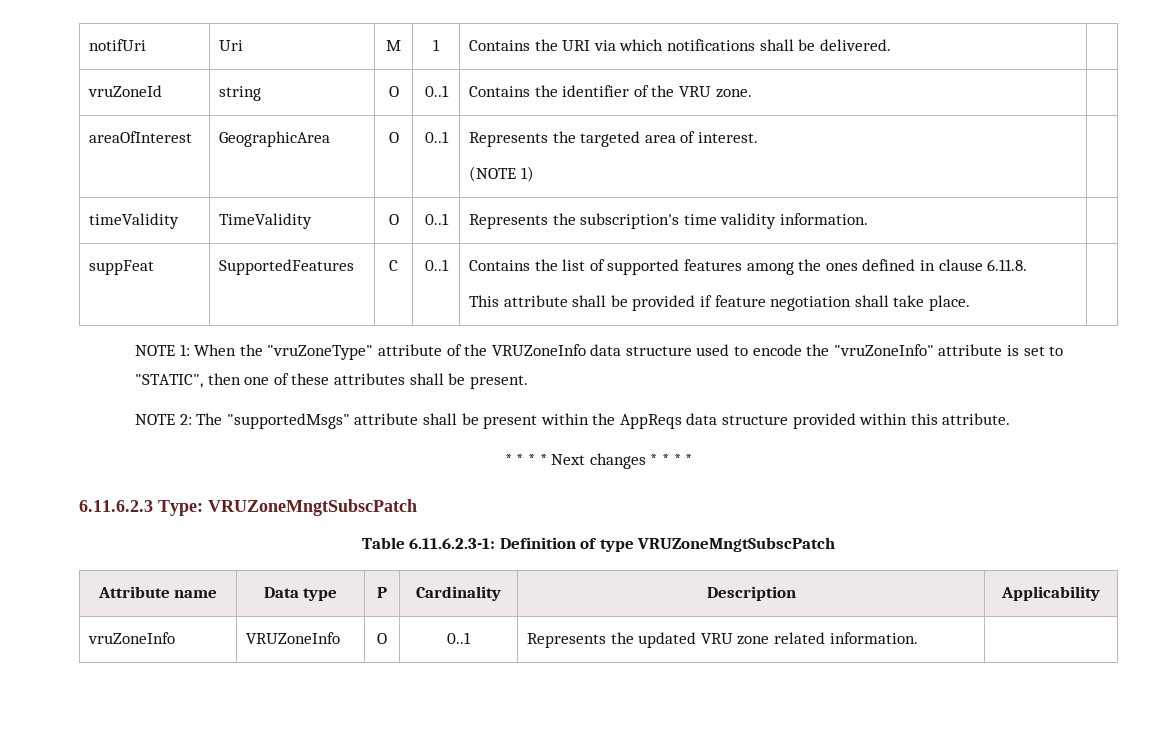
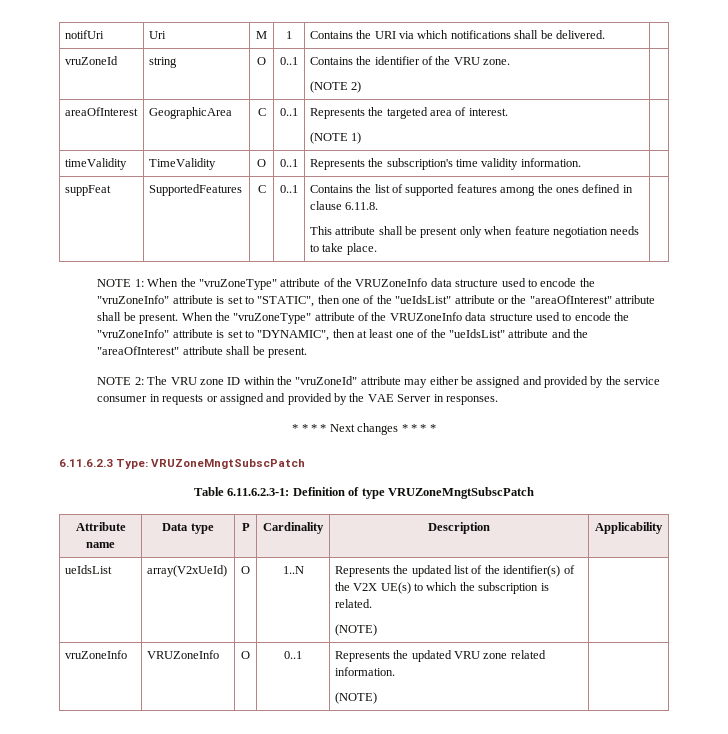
- vruZoneId | string | O | 0..1 | Contains the identifier of the VRU zone. |
+ vruZoneId | string | O | 0..1 | Contains the identifier of the VRU zone.
+ (NOTE 2) |
- areaOfInterest | GeographicArea | O | 0..1 | Represents the targeted area of interest.
+ areaOfInterest | GeographicArea | C | 0..1 | Represents the targeted area of interest.
  suppFeat | SupportedFeatures | C | 0..1 | Contains the list of supported features among the ones defined in clause 6.11.8.
- This attribute shall be provided if feature negotiation shall take place. |
+ This attribute shall be present only when feature negotiation needs to take place. |
- NOTE 1: When the "vruZoneType" attribute of the VRUZoneInfo data structure used to encode the "vruZoneInfo" attribute is set to "STATIC", then one of these attributes shall be present.
+ NOTE 1: When the "vruZoneType" attribute of the VRUZoneInfo data structure used to encode the "vruZoneInfo" attribute is set to "STATIC", then one of the "ueIdsList" attribute or the "areaOfInterest" attribute shall be present. When the "vruZoneType" attribute of the VRUZoneInfo data structure used to encode the "vruZoneInfo" attribute is set to "DYNAMIC", then at least one of the "ueIdsList" attribute and the "areaOfInterest" attribute shall be present.
- NOTE 2: The "supportedMsgs" attribute shall be present within the AppReqs data structure provided within this attribute.
+ NOTE 2: The VRU zone ID within the "vruZoneId" attribute may either be assigned and provided by the service consumer in requests or assigned and provided by the VAE Server in responses.
+ ueIdsList | array(V2xUeId) | O | 1..N | Represents the updated list of the identifier(s) of the V2X UE(s) to which the subscription is related.
+ (NOTE) |
- vruZoneInfo | VRUZoneInfo | O | 0..1 | Represents the updated VRU zone related information. |
+ vruZoneInfo | VRUZoneInfo | O | 0..1 | Represents the updated VRU zone related information.
+ (NOTE) |

